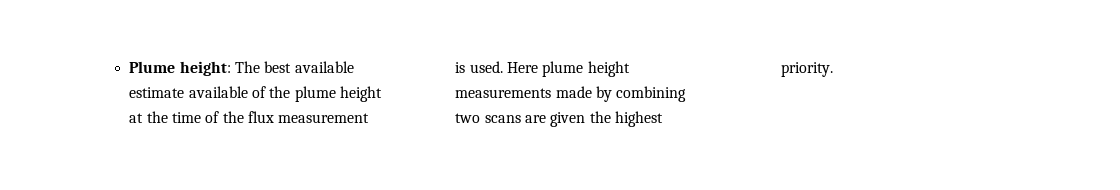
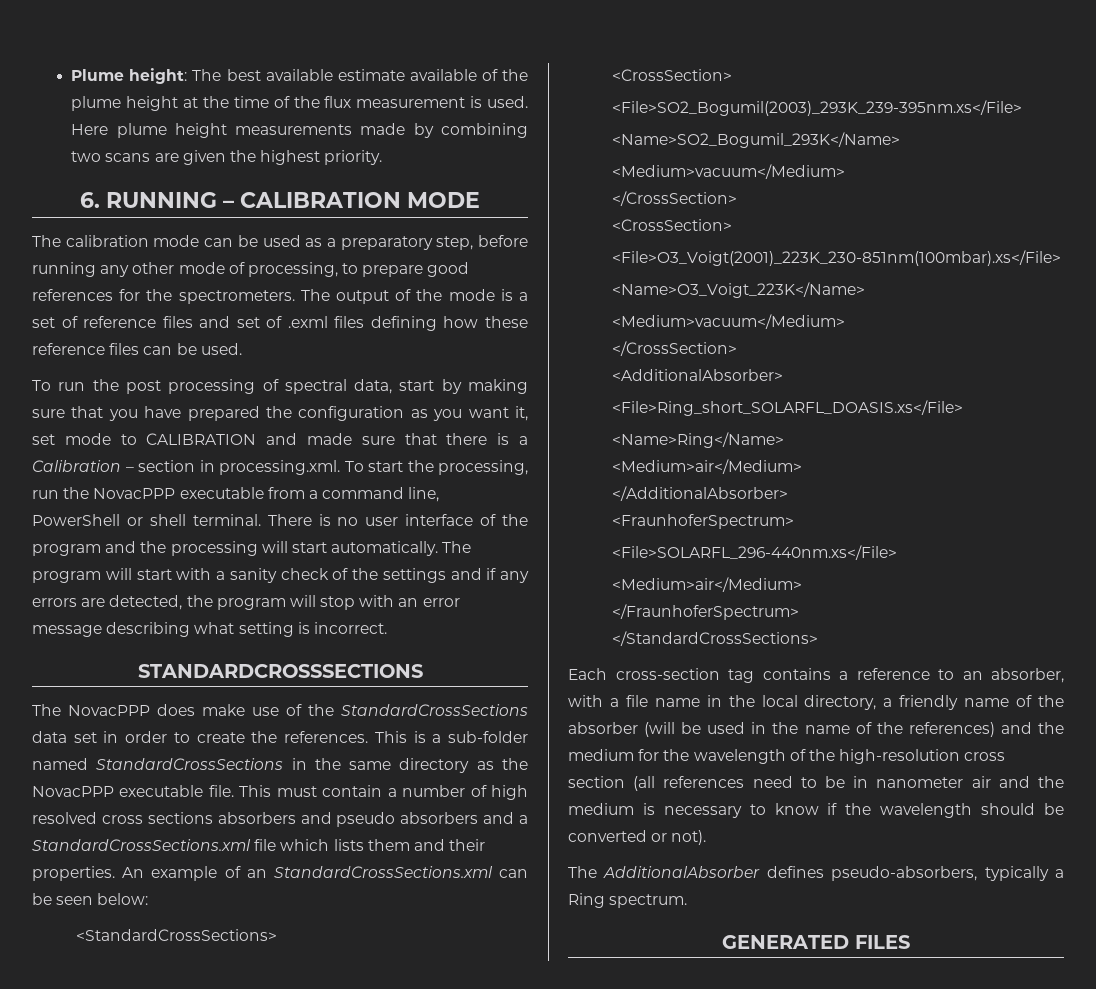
+ 6. RUNNING – CALIBRATION MODE
+ The calibration mode can be used as a preparatory step, before running any other mode of processing, to prepare good references for the spectrometers. The output of the mode is a set of reference files and set of .exml files defining how these reference files can be used.
+ To run the post processing of spectral data, start by making sure that you have prepared the configuration as you want it, set mode to CALIBRATION and made sure that there is a Calibration – section in processing.xml. To start the processing, run the NovacPPP executable from a command line, PowerShell or shell terminal. There is no user interface of the program and the processing will start automatically. The program will start with a sanity check of the settings and if any errors are detected, the program will stop with an error message describing what setting is incorrect.
+ STANDARDCROSSSECTIONS
+ The NovacPPP does make use of the StandardCrossSections data set in order to create the references. This is a sub-folder named StandardCrossSections in the same directory as the NovacPPP executable file. This must contain a number of high resolved cross sections absorbers and pseudo absorbers and a StandardCrossSections.xml file which lists them and their properties. An example of an StandardCrossSections.xml can be seen below:
+ <StandardCrossSections>
+ <CrossSection>
+ <File>SO2_Bogumil(2003)_293K_239-395nm.xs</File>
+ <Name>SO2_Bogumil_293K</Name>
+ <Medium>vacuum</Medium>
+ </CrossSection>
+ <CrossSection>
+ <File>O3_Voigt(2001)_223K_230-851nm(100mbar).xs</File>
+ <Name>O3_Voigt_223K</Name>
+ <Medium>vacuum</Medium>
+ </CrossSection>
+ <AdditionalAbsorber>
+ <File>Ring_short_SOLARFL_DOASIS.xs</File>
+ <Name>Ring</Name>
+ <Medium>air</Medium>
+ </AdditionalAbsorber>
+ <FraunhoferSpectrum>
+ <File>SOLARFL_296-440nm.xs</File>
+ <Medium>air</Medium>
+ </FraunhoferSpectrum>
+ </StandardCrossSections>
+ Each cross-section tag contains a reference to an absorber, with a file name in the local directory, a friendly name of the absorber (will be used in the name of the references) and the medium for the wavelength of the high-resolution cross section (all references need to be in nanometer air and the medium is necessary to know if the wavelength should be converted or not).
+ The AdditionalAbsorber defines pseudo-absorbers, typically a Ring spectrum.
+ GENERATED FILES

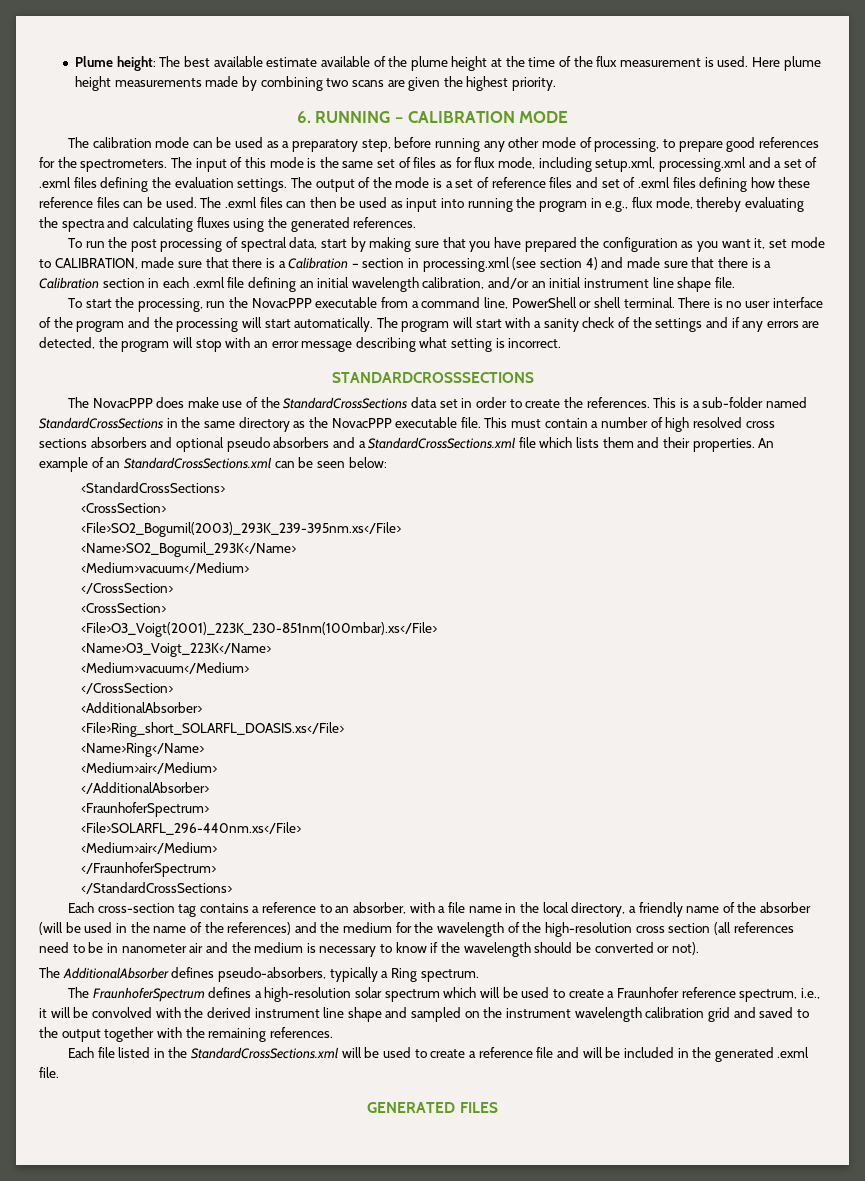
- The output of the mode is a set of reference files and set of .exml files defining how these reference files can be used.
+ The input of this mode is the same set of files as for flux mode, including setup.xml, processing.xml and a set of .exml files defining the evaluation settings. The output of the mode is a set of reference files and set of .exml files defining how these reference files can be used. The .exml files can then be used as input into running the program in e.g., flux mode, thereby evaluating the spectra and calculating fluxes using the generated references.
- To run the post processing of spectral data, start by making sure that you have prepared the configuration as you want it, set mode to CALIBRATION and made sure that there is a Calibration – section in processing.xml. To start the processing, run the NovacPPP executable from a command line, PowerShell or shell terminal.
+ To run the post processing of spectral data, start by making sure that you have prepared the configuration as you want it, set mode to CALIBRATION, made sure that there is a Calibration – section in processing.xml (see section 4) and made sure that there is a Calibration section in each .exml file defining an initial wavelength calibration, and/or an initial instrument line shape file.
+ To start the processing, run the NovacPPP executable from a command line, PowerShell or shell terminal.
- This must contain a number of high resolved cross sections absorbers and pseudo absorbers and a StandardCrossSections.xml file which lists them and their properties.
+ This must contain a number of high resolved cross sections absorbers and optional pseudo absorbers and a StandardCrossSections.xml file which lists them and their properties.
+ The FraunhoferSpectrum defines a high-resolution solar spectrum which will be used to create a Fraunhofer reference spectrum, i.e., it will be convolved with the derived instrument line shape and sampled on the instrument wavelength calibration grid and saved to the output together with the remaining references.
+ Each file listed in the StandardCrossSections.xml will be used to create a reference file and will be included in the generated .exml file.

